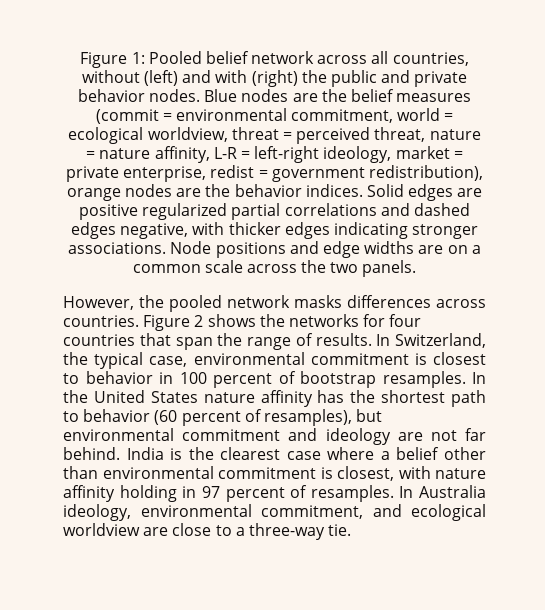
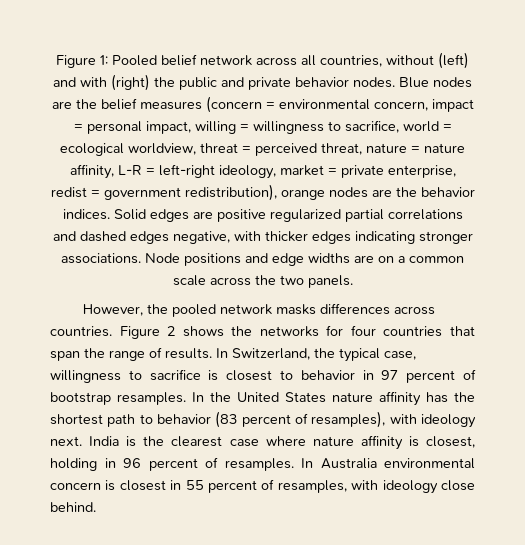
- Blue nodes are the belief measures (commit = environmental commitment, world = ecological worldview, threat = perceived threat, nature = nature affinity, L-R = left-right ideology, market = private enterprise, redist = government redistribution), orange nodes are the behavior indices.
+ Blue nodes are the belief measures (concern = environmental concern, impact = personal impact, willing = willingness to sacrifice, world = ecological worldview, threat = perceived threat, nature = nature affinity, L-R = left-right ideology, market = private enterprise, redist = government redistribution), orange nodes are the behavior indices.
- In Switzerland, the typical case, environmental commitment is closest to behavior in 100 percent of bootstrap resamples.
+ In Switzerland, the typical case, willingness to sacrifice is closest to behavior in 97 percent of bootstrap resamples.
- In the United States nature affinity has the shortest path to behavior (60 percent of resamples), but environmental commitment and ideology are not far behind.
+ In the United States nature affinity has the shortest path to behavior (83 percent of resamples), with ideology next.
- India is the clearest case where a belief other than environmental commitment is closest, with nature affinity holding in 97 percent of resamples.
+ India is the clearest case where nature affinity is closest, holding in 96 percent of resamples.
- In Australia ideology, environmental commitment, and ecological worldview are close to a three-way tie.
+ In Australia environmental concern is closest in 55 percent of resamples, with ideology close behind.

